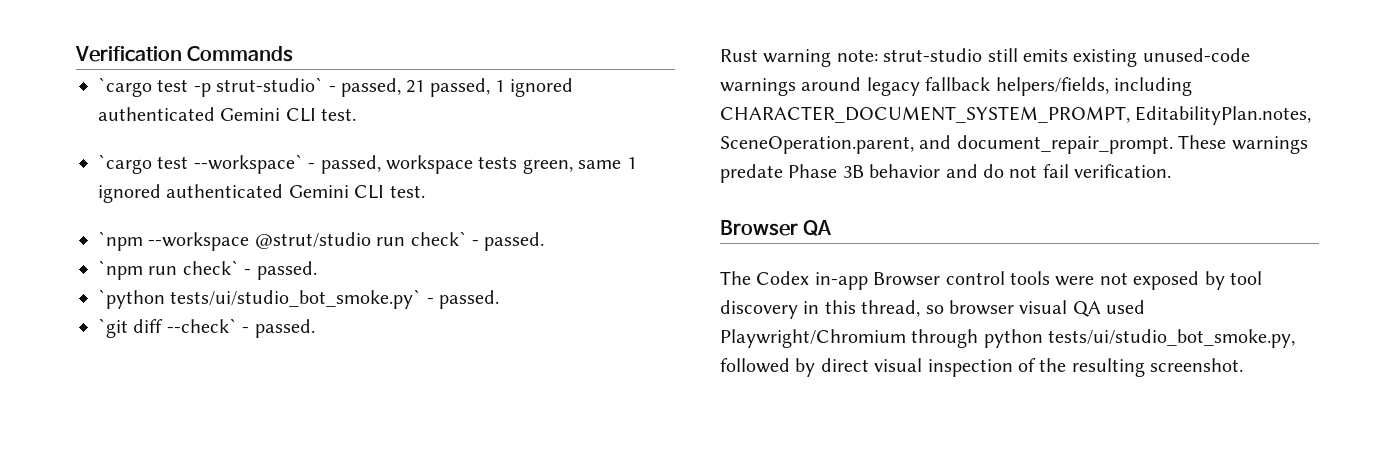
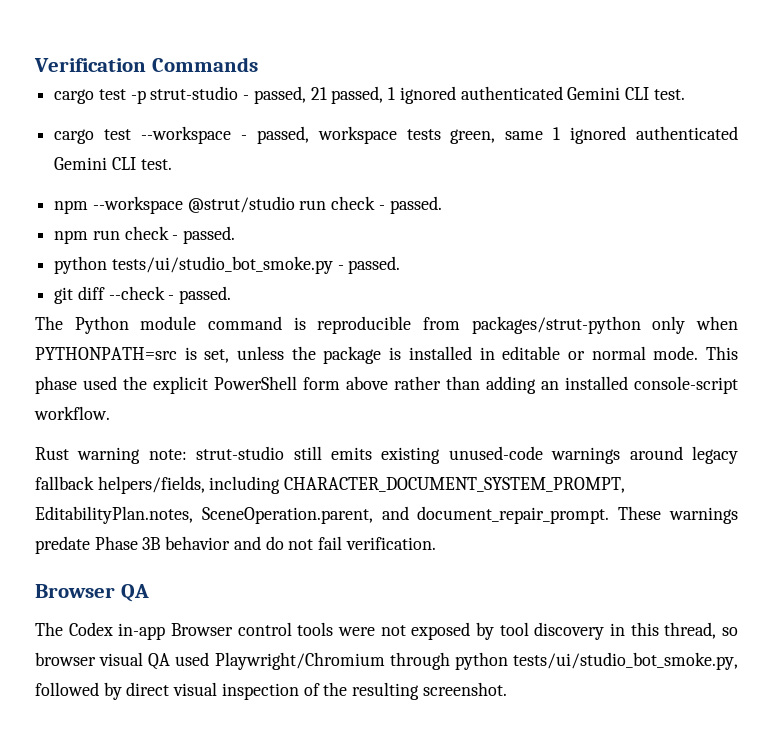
- `cargo test -p strut-studio` - passed, 21 passed, 1 ignored authenticated Gemini CLI test.
+ cargo test -p strut-studio - passed, 21 passed, 1 ignored authenticated Gemini CLI test.
- `cargo test --workspace` - passed, workspace tests green, same 1 ignored authenticated Gemini CLI test.
+ cargo test --workspace - passed, workspace tests green, same 1 ignored authenticated Gemini CLI test.
- `npm --workspace @strut/studio run check` - passed.
- `npm run check` - passed.
- `python tests/ui/studio_bot_smoke.py` - passed.
- `git diff --check` - passed.
+ npm --workspace @strut/studio run check - passed.
+ npm run check - passed.
+ python tests/ui/studio_bot_smoke.py - passed.
+ git diff --check - passed.
+ The Python module command is reproducible from packages/strut-python only when PYTHONPATH=src is set, unless the package is installed in editable or normal mode. This phase used the explicit PowerShell form above rather than adding an installed console-script workflow.

